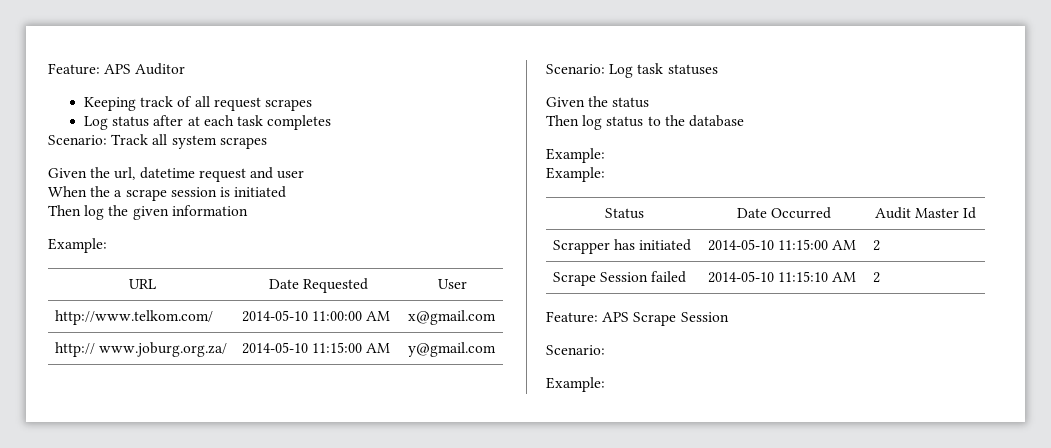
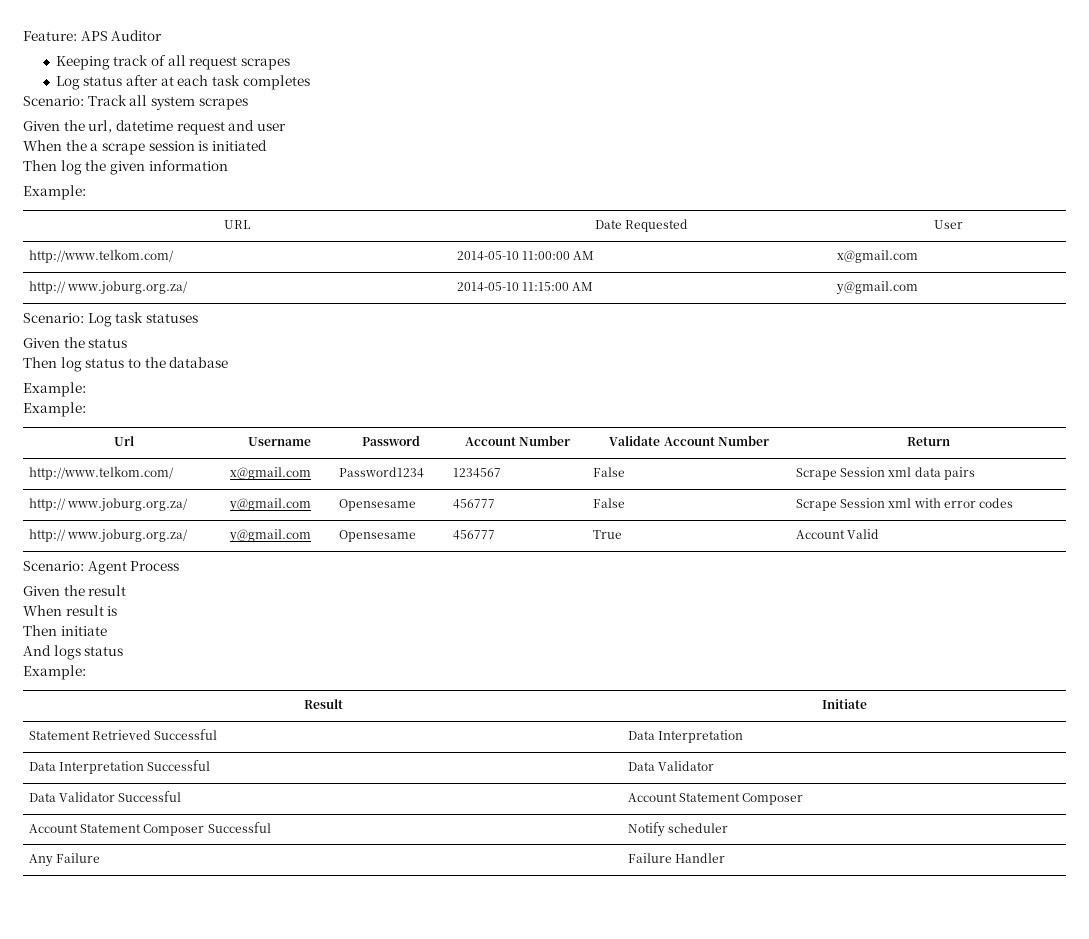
- Status | Date Occurred | Audit Master Id
- Scrapper has initiated | 2014-05-10 11:15:00 AM | 2
- Scrape Session failed | 2014-05-10 11:15:10 AM | 2
- Feature: APS Scrape Session
- Scenario:
+ Url | Username | Password | Account Number | Validate Account Number | Return
+ http://www.telkom.com/ | x@gmail.com | Password1234 | 1234567 | False | Scrape Session xml data pairs
+ http:// www.joburg.org.za/ | y@gmail.com | Opensesame | 456777 | False | Scrape Session xml with error codes
+ http:// www.joburg.org.za/ | y@gmail.com | Opensesame | 456777 | True | Account Valid
+ Scenario: Agent Process
+ Given the result
+ When result is
+ Then initiate
+ And logs status
  Example:
+ Result | Initiate
+ Statement Retrieved Successful | Data Interpretation
+ Data Interpretation Successful | Data Validator
+ Data Validator Successful | Account Statement Composer
+ Account Statement Composer Successful | Notify scheduler
+ Any Failure | Failure Handler

